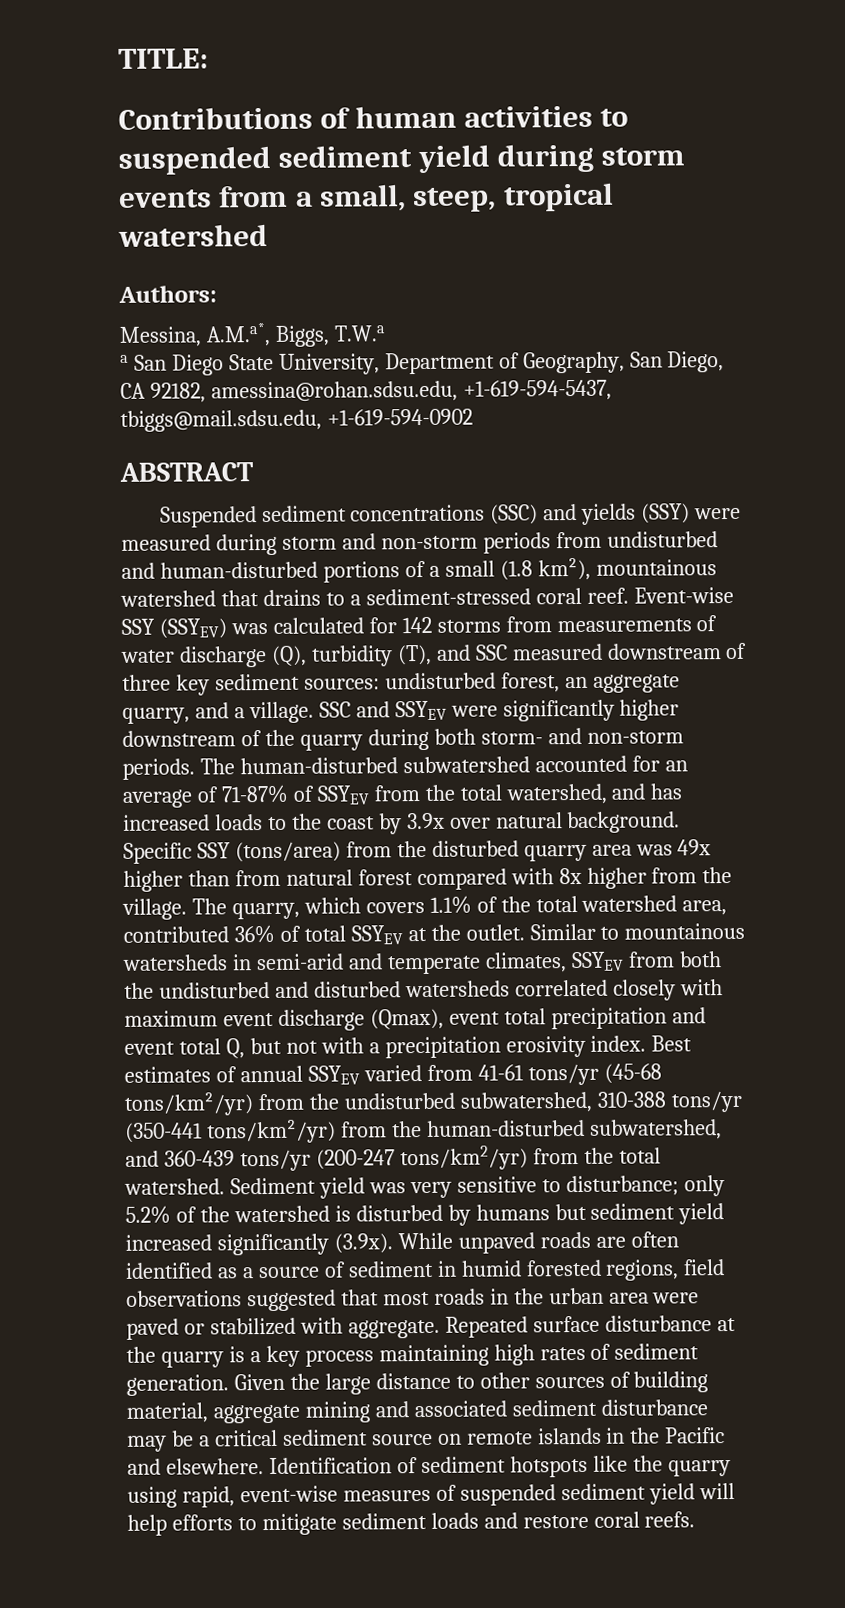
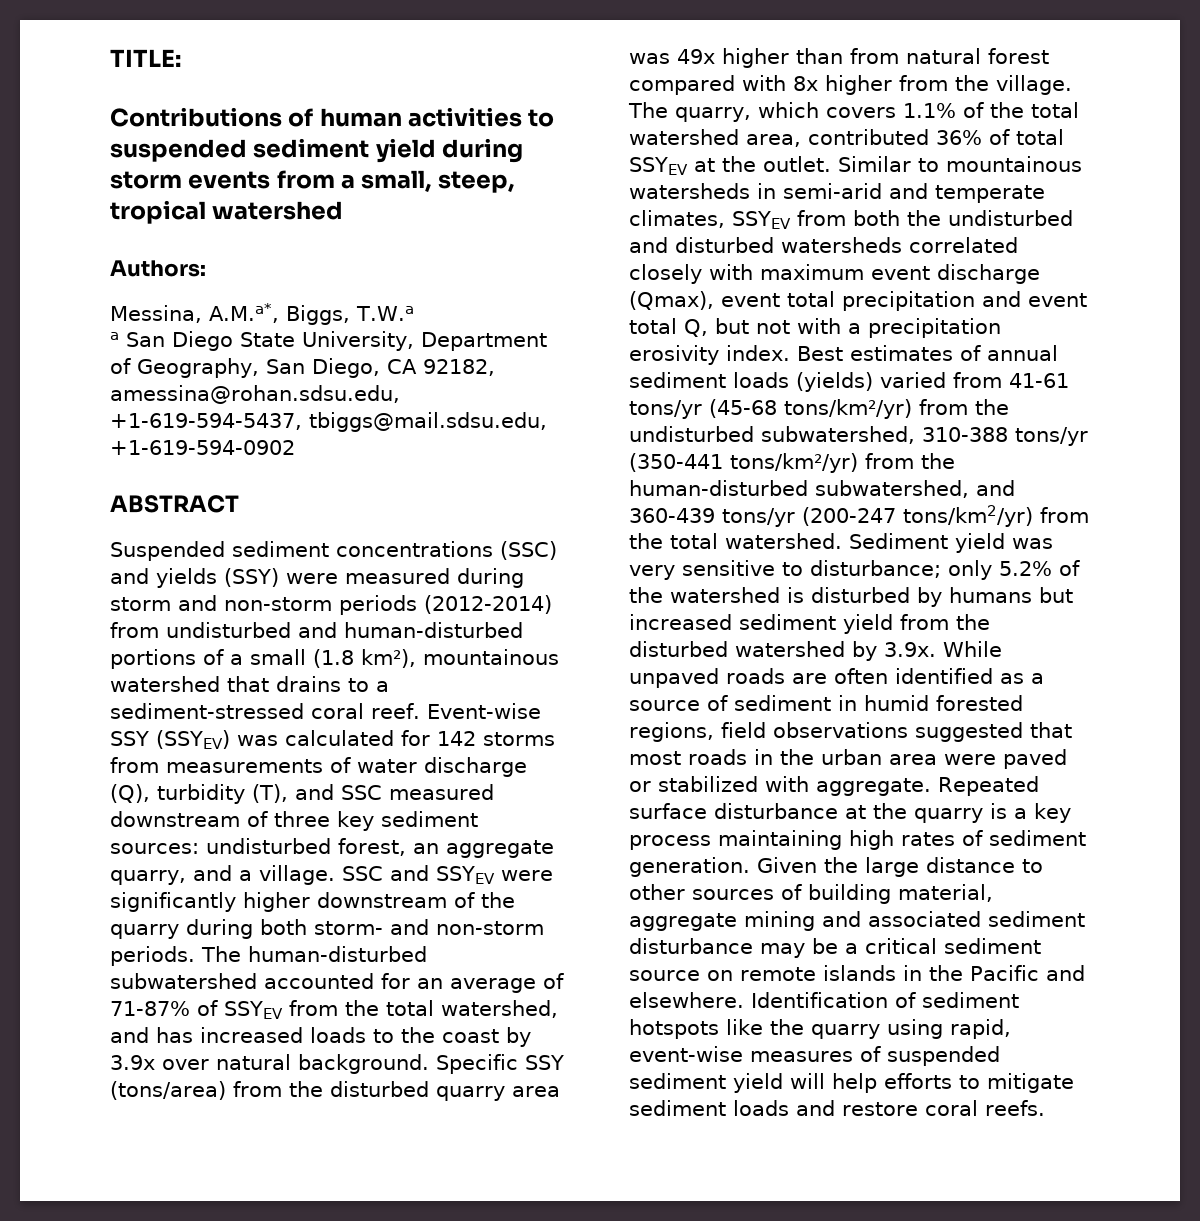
- Suspended sediment concentrations (SSC) and yields (SSY) were measured during storm and non-storm periods from undisturbed and human-disturbed portions of a small (1.8 km²), mountainous watershed that drains to a sediment-stressed coral reef.
+ Suspended sediment concentrations (SSC) and yields (SSY) were measured during storm and non-storm periods (2012-2014) from undisturbed and human-disturbed portions of a small (1.8 km²), mountainous watershed that drains to a sediment-stressed coral reef.
- Best estimates of annual SSYEV varied from 41-61 tons/yr (45-68 tons/km²/yr) from the undisturbed subwatershed, 310-388 tons/yr (350-441 tons/km²/yr) from the human-disturbed subwatershed, and 360-439 tons/yr (200-247 tons/km2/yr) from the total watershed.
+ Best estimates of annual sediment loads (yields) varied from 41-61 tons/yr (45-68 tons/km²/yr) from the undisturbed subwatershed, 310-388 tons/yr (350-441 tons/km²/yr) from the human-disturbed subwatershed, and 360-439 tons/yr (200-247 tons/km2/yr) from the total watershed.
- Sediment yield was very sensitive to disturbance; only 5.2% of the watershed is disturbed by humans but sediment yield increased significantly (3.9x). While unpaved roads are often identified as a source of sediment in humid forested regions, field observations suggested that most roads in the urban area were paved or stabilized with aggregate.
+ Sediment yield was very sensitive to disturbance; only 5.2% of the watershed is disturbed by humans but increased sediment yield from the disturbed watershed by 3.9x. While unpaved roads are often identified as a source of sediment in humid forested regions, field observations suggested that most roads in the urban area were paved or stabilized with aggregate.

